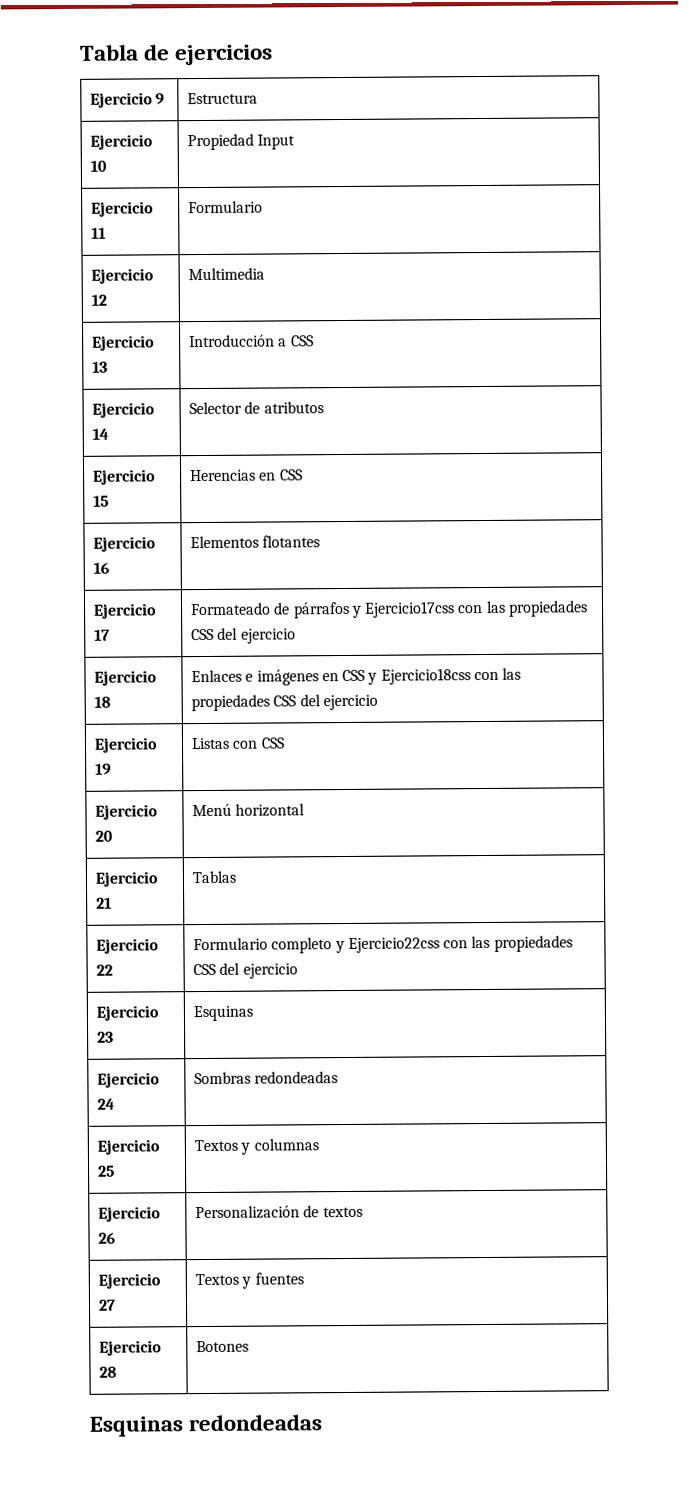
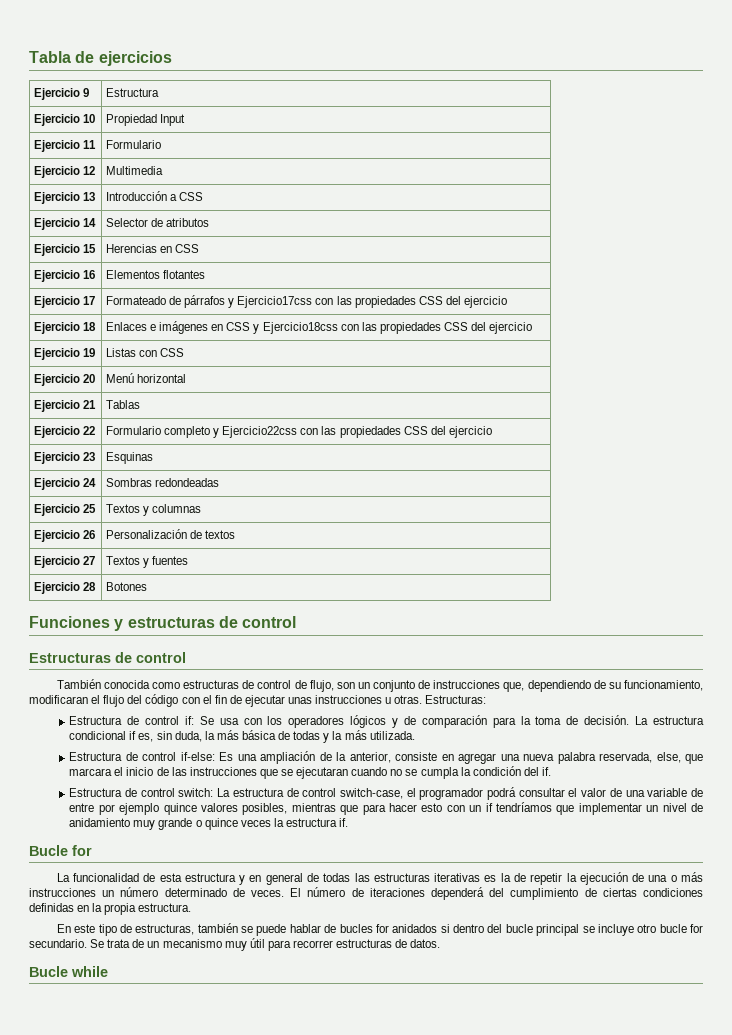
- Esquinas redondeadas
+ Funciones y estructuras de control
+ Estructuras de control
+ También conocida como estructuras de control de flujo, son un conjunto de instrucciones que, dependiendo de su funcionamiento, modificaran el flujo del código con el fin de ejecutar unas instrucciones u otras. Estructuras:
+ Estructura de control if: Se usa con los operadores lógicos y de comparación para la toma de decisión. La estructura condicional if es, sin duda, la más básica de todas y la más utilizada.
+ Estructura de control if-else: Es una ampliación de la anterior, consiste en agregar una nueva palabra reservada, else, que marcara el inicio de las instrucciones que se ejecutaran cuando no se cumpla la condición del if.
+ Estructura de control switch: La estructura de control switch-case, el programador podrá consultar el valor de una variable de entre por ejemplo quince valores posibles, mientras que para hacer esto con un if tendríamos que implementar un nivel de anidamiento muy grande o quince veces la estructura if.
+ Bucle for
+ La funcionalidad de esta estructura y en general de todas las estructuras iterativas es la de repetir la ejecución de una o más instrucciones un número determinado de veces. El número de iteraciones dependerá del cumplimiento de ciertas condiciones definidas en la propia estructura.
+ En este tipo de estructuras, también se puede hablar de bucles for anidados si dentro del bucle principal se incluye otro bucle for secundario. Se trata de un mecanismo muy útil para recorrer estructuras de datos.
+ Bucle while

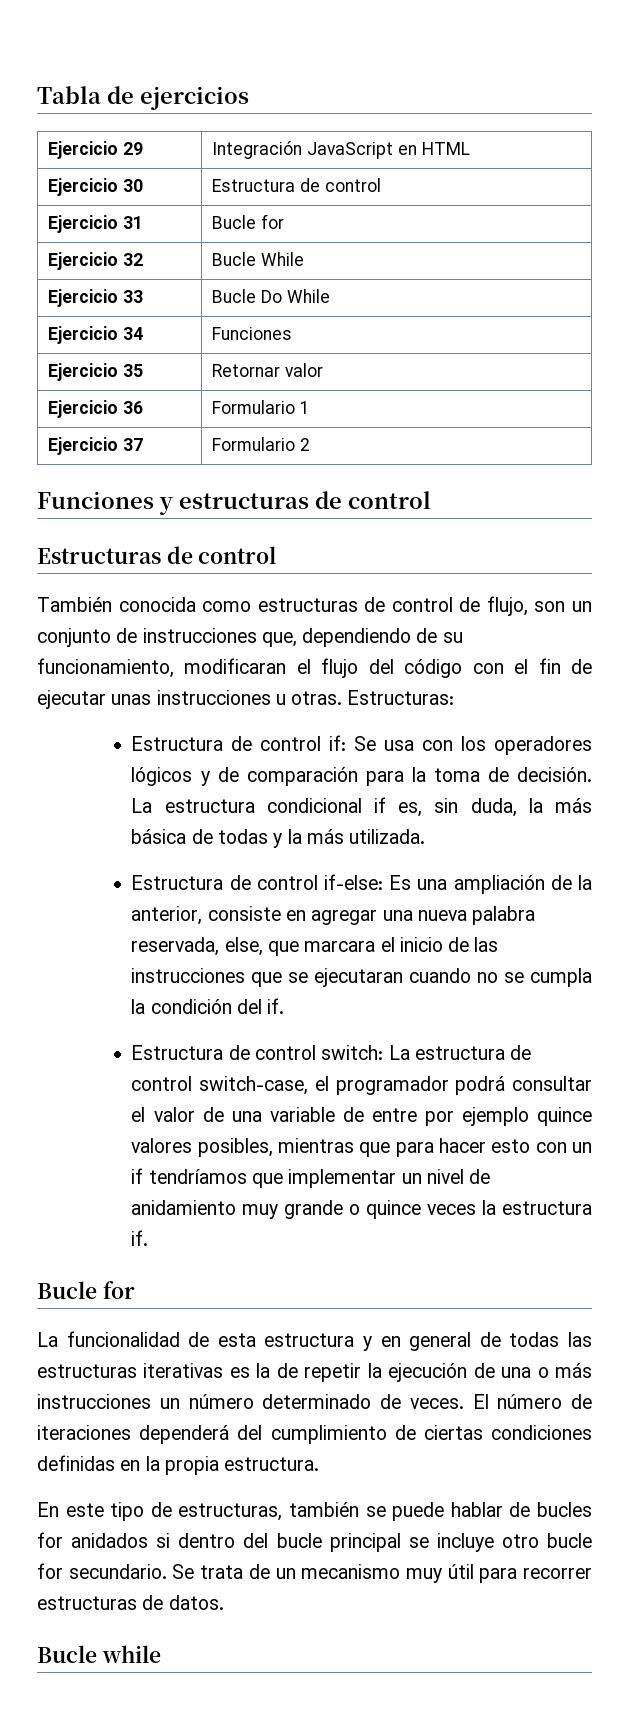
- Ejercicio 9 | Estructura
- Ejercicio 10 | Propiedad Input
- Ejercicio 11 | Formulario
- Ejercicio 12 | Multimedia
- Ejercicio 13 | Introducción a CSS
- Ejercicio 14 | Selector de atributos
- Ejercicio 15 | Herencias en CSS
- Ejercicio 16 | Elementos flotantes
- Ejercicio 17 | Formateado de párrafos y Ejercicio17css con las propiedades CSS del ejercicio
- Ejercicio 18 | Enlaces e imágenes en CSS y Ejercicio18css con las propiedades CSS del ejercicio
- Ejercicio 19 | Listas con CSS
- Ejercicio 20 | Menú horizontal
- Ejercicio 21 | Tablas
- Ejercicio 22 | Formulario completo y Ejercicio22css con las propiedades CSS del ejercicio
- Ejercicio 23 | Esquinas
- Ejercicio 24 | Sombras redondeadas
- Ejercicio 25 | Textos y columnas
- Ejercicio 26 | Personalización de textos
- Ejercicio 27 | Textos y fuentes
- Ejercicio 28 | Botones
+ Ejercicio 29 | Integración JavaScript en HTML
+ Ejercicio 30 | Estructura de control
+ Ejercicio 31 | Bucle for
+ Ejercicio 32 | Bucle While
+ Ejercicio 33 | Bucle Do While
+ Ejercicio 34 | Funciones
+ Ejercicio 35 | Retornar valor
+ Ejercicio 36 | Formulario 1
+ Ejercicio 37 | Formulario 2

